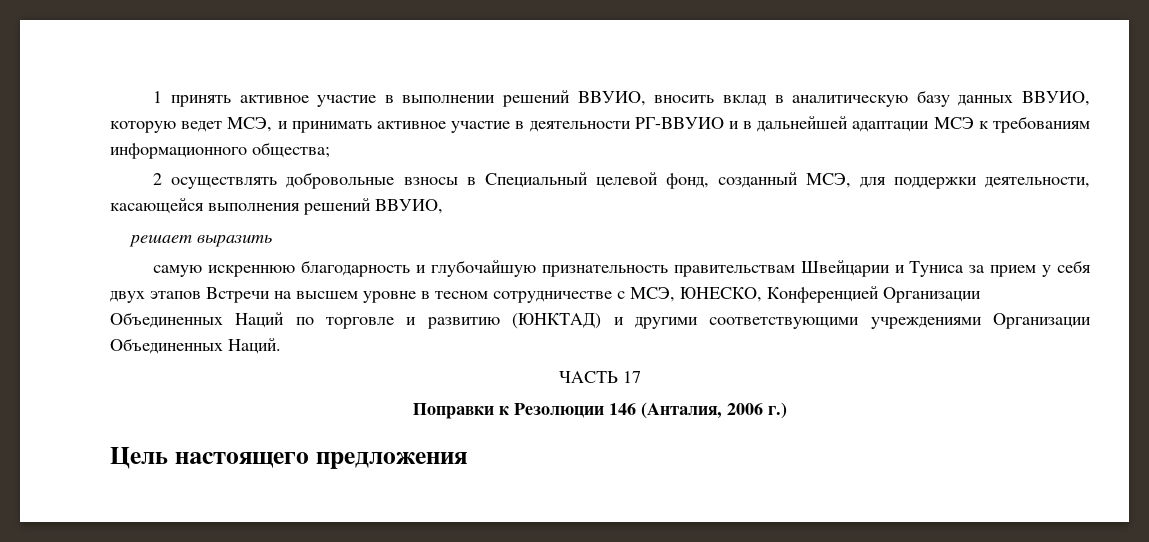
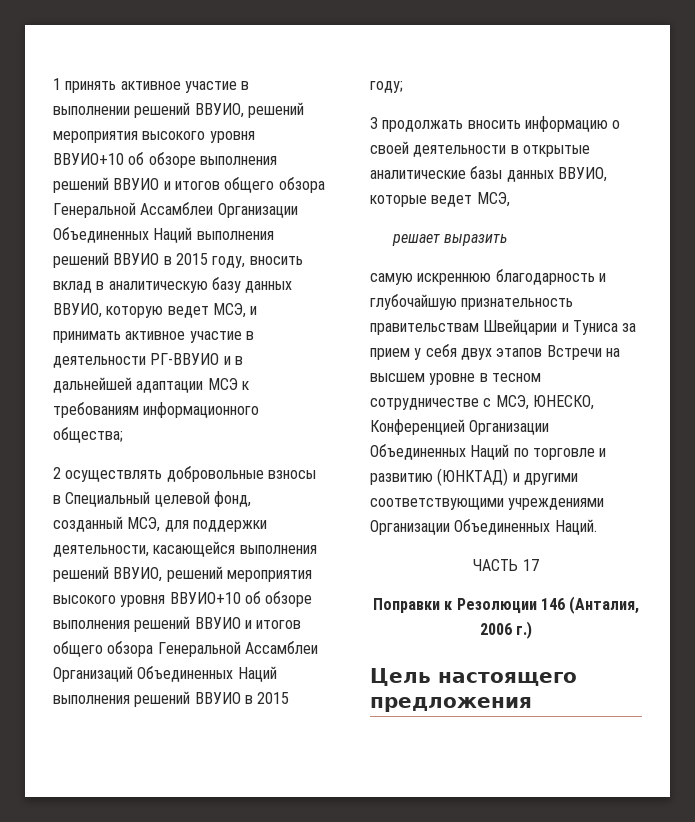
- 1 принять активное участие в выполнении решений ВВУИО, вносить вклад в аналитическую базу данных ВВУИО, которую ведет МСЭ, и принимать активное участие в деятельности РГ-ВВУИО и в дальнейшей адаптации МСЭ к требованиям информационного общества;
+ 1 принять активное участие в выполнении решений ВВУИО, решений мероприятия высокого уровня ВВУИО+10 об обзоре выполнения решений ВВУИО и итогов общего обзора Генеральной Ассамблеи Организации Объединенных Наций выполнения решений ВВУИО в 2015 году, вносить вклад в аналитическую базу данных ВВУИО, которую ведет МСЭ, и принимать активное участие в деятельности РГ-ВВУИО и в дальнейшей адаптации МСЭ к требованиям информационного общества;
- 2 осуществлять добровольные взносы в Специальный целевой фонд, созданный МСЭ, для поддержки деятельности, касающейся выполнения решений ВВУИО,
+ 2 осуществлять добровольные взносы в Специальный целевой фонд, созданный МСЭ, для поддержки деятельности, касающейся выполнения решений ВВУИО, решений мероприятия высокого уровня ВВУИО+10 об обзоре выполнения решений ВВУИО и итогов общего обзора Генеральной Ассамблеи Организаций Объединенных Наций выполнения решений ВВУИО в 2015 году;
+ 3 продолжать вносить информацию о своей деятельности в открытые аналитические базы данных ВВУИО, которые ведет МСЭ,

